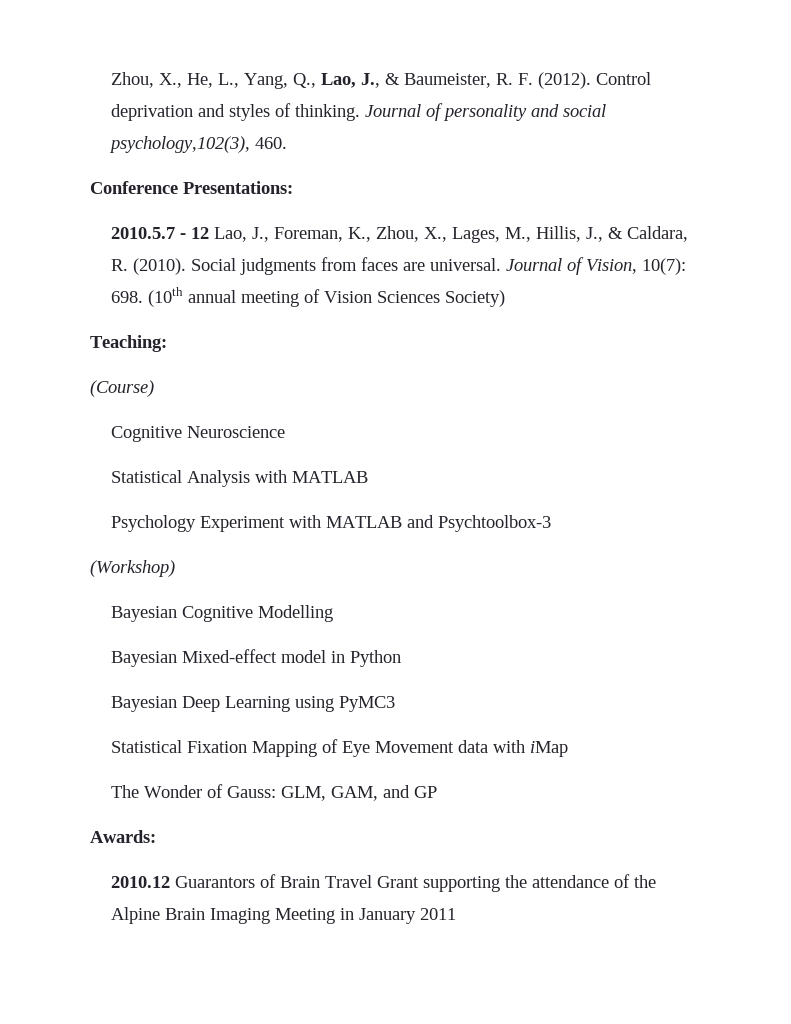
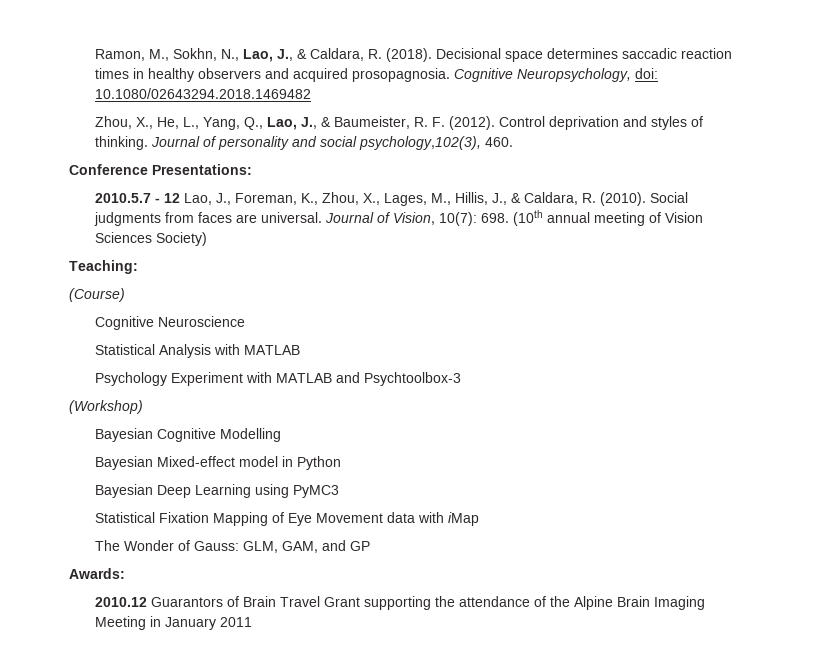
+ Ramon, M., Sokhn, N., Lao, J., & Caldara, R. (2018). Decisional space determines saccadic reaction times in healthy observers and acquired prosopagnosia. Cognitive Neuropsychology, doi: 10.1080/02643294.2018.1469482

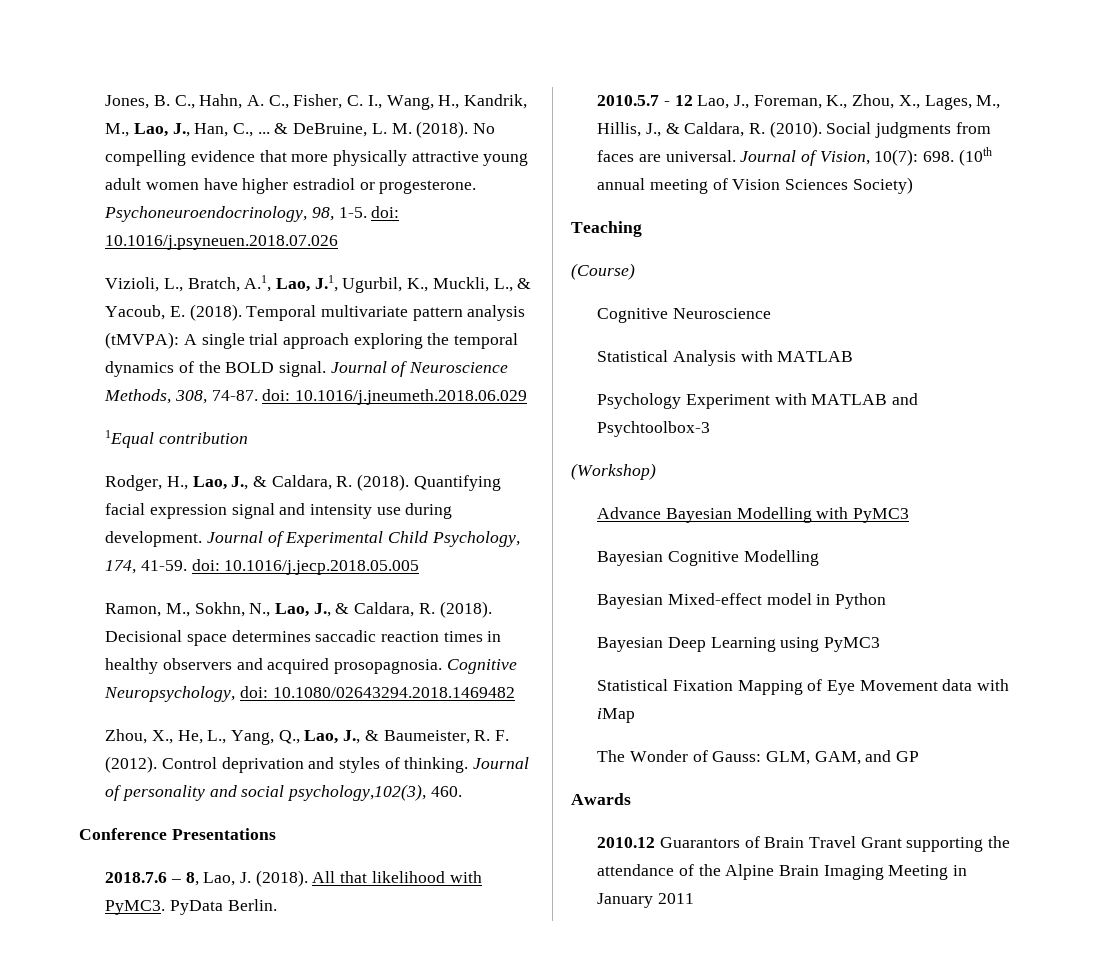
+ Jones, B. C., Hahn, A. C., Fisher, C. I., Wang, H., Kandrik, M., Lao, J., Han, C., ... & DeBruine, L. M. (2018). No compelling evidence that more physically attractive young adult women have higher estradiol or progesterone. Psychoneuroendocrinology, 98, 1-5. doi: 10.1016/j.psyneuen.2018.07.026
+ Vizioli, L., Bratch, A.1, Lao, J.1, Ugurbil, K., Muckli, L., & Yacoub, E. (2018). Temporal multivariate pattern analysis (tMVPA): A single trial approach exploring the temporal dynamics of the BOLD signal. Journal of Neuroscience Methods, 308, 74-87. doi: 10.1016/j.jneumeth.2018.06.029
+ 1Equal contribution
+ Rodger, H., Lao, J., & Caldara, R. (2018). Quantifying facial expression signal and intensity use during development. Journal of Experimental Child Psychology, 174, 41-59. doi: 10.1016/j.jecp.2018.05.005
- Conference Presentations:
+ Conference Presentations
+ 2018.7.6 – 8, Lao, J. (2018). All that likelihood with PyMC3. PyData Berlin.
- Teaching:
+ Teaching
+ Advance Bayesian Modelling with PyMC3
- Awards:
+ Awards

